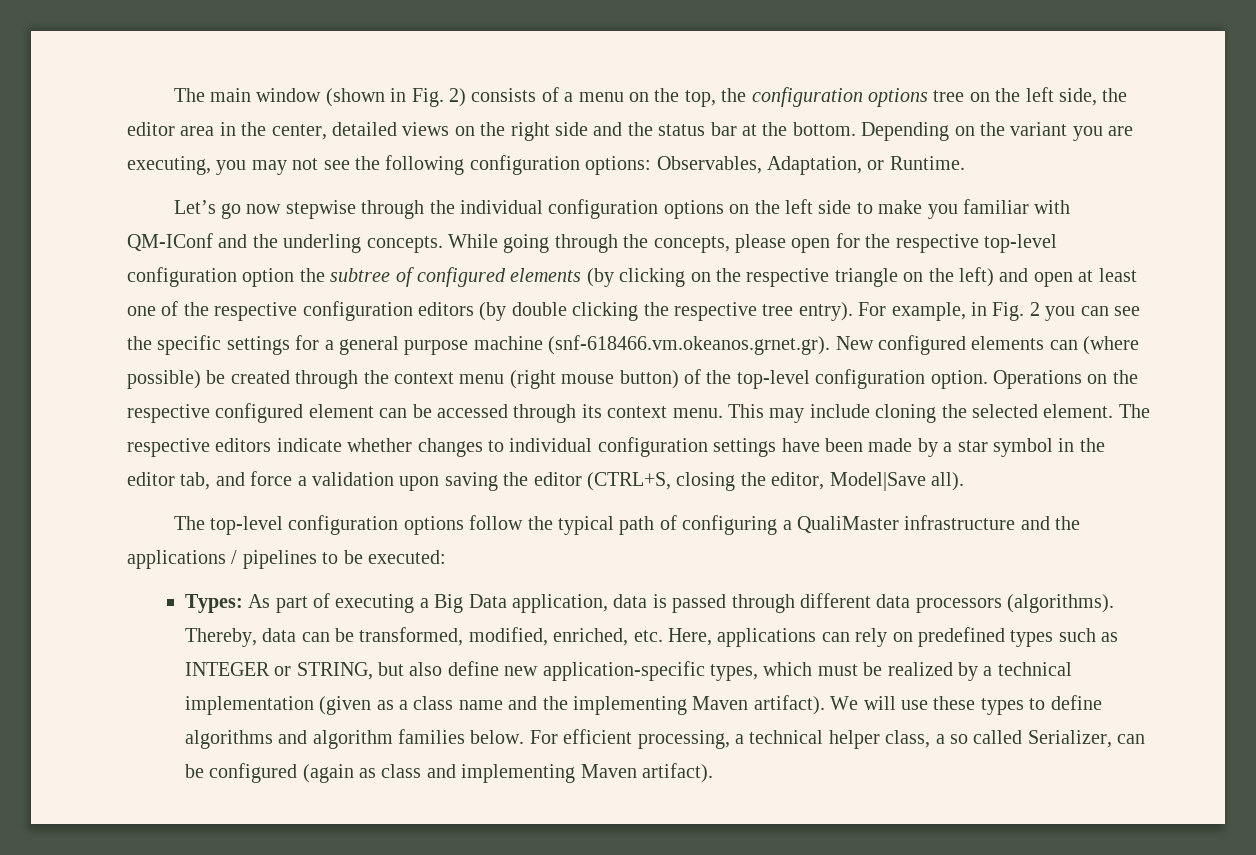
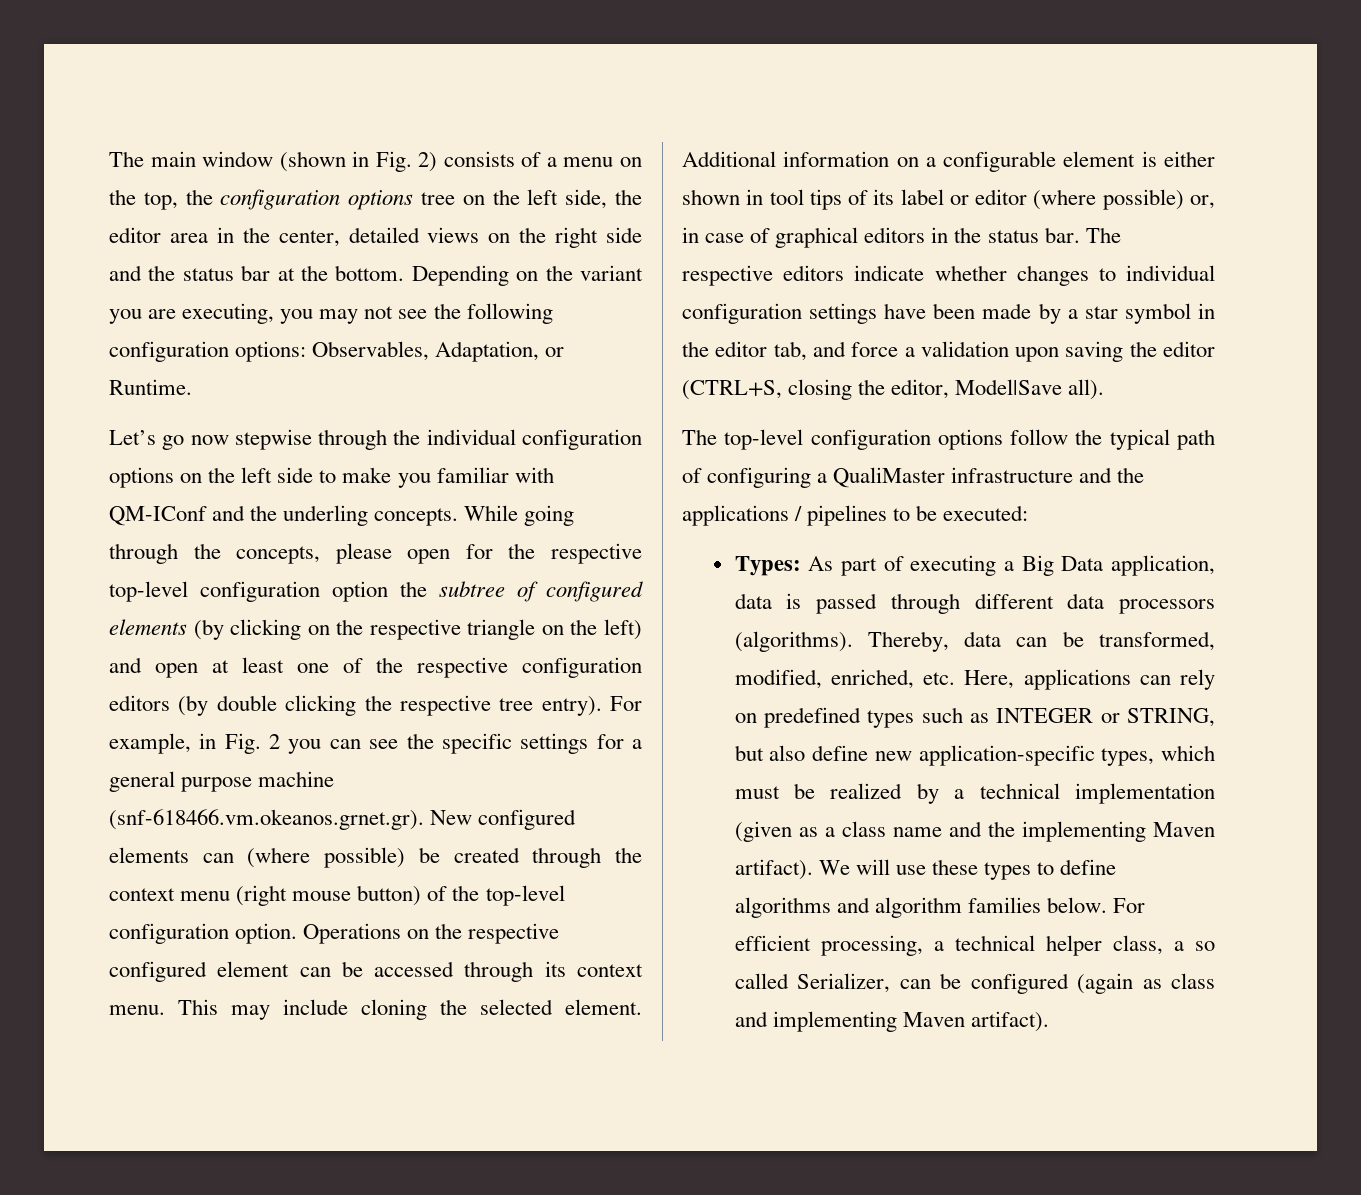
+ Additional information on a configurable element is either shown in tool tips of its label or editor (where possible) or, in case of graphical editors in the status bar.

